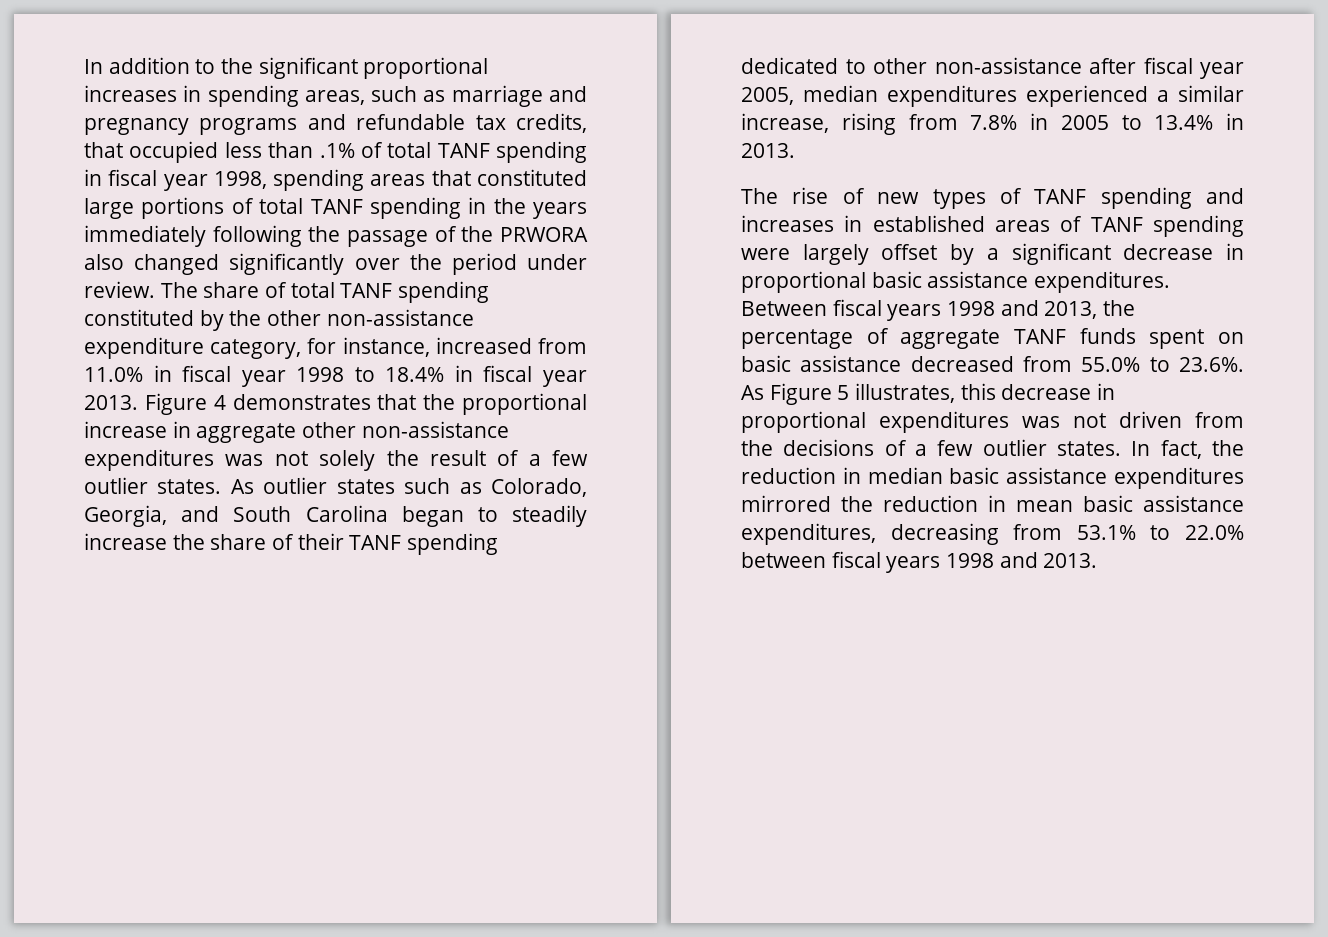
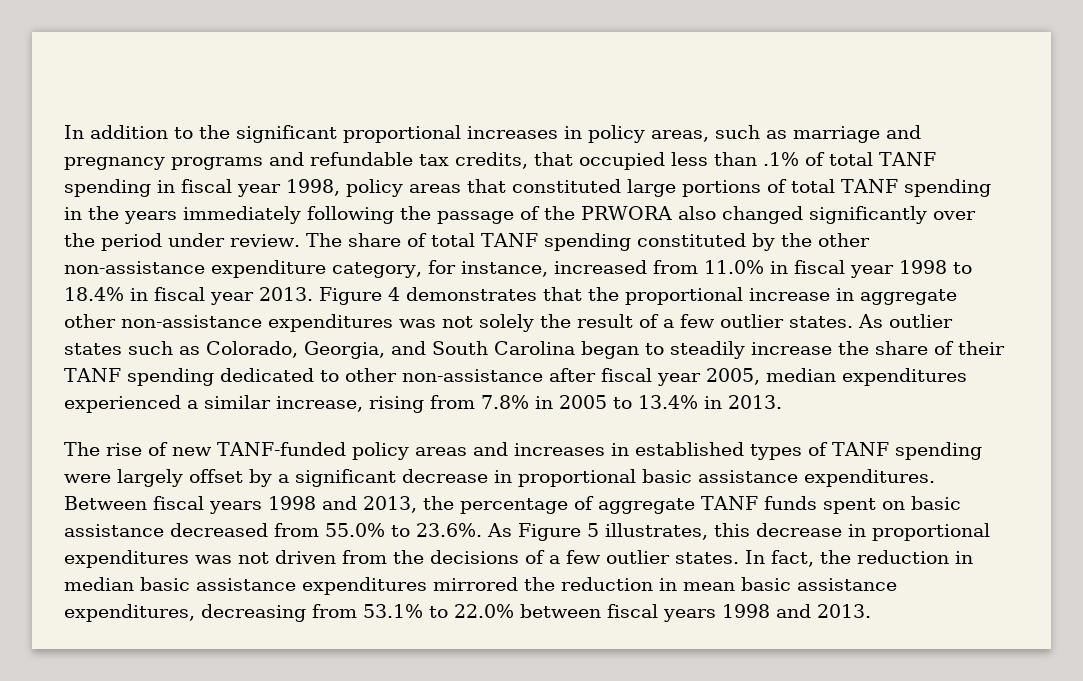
- In addition to the significant proportional increases in spending areas, such as marriage and pregnancy programs and refundable tax credits, that occupied less than .1% of total TANF spending in fiscal year 1998, spending areas that constituted large portions of total TANF spending in the years immediately following the passage of the PRWORA also changed significantly over the period under review.
+ In addition to the significant proportional increases in policy areas, such as marriage and pregnancy programs and refundable tax credits, that occupied less than .1% of total TANF spending in fiscal year 1998, policy areas that constituted large portions of total TANF spending in the years immediately following the passage of the PRWORA also changed significantly over the period under review.
- The rise of new types of TANF spending and increases in established areas of TANF spending were largely offset by a significant decrease in proportional basic assistance expenditures.
+ The rise of new TANF-funded policy areas and increases in established types of TANF spending were largely offset by a significant decrease in proportional basic assistance expenditures.

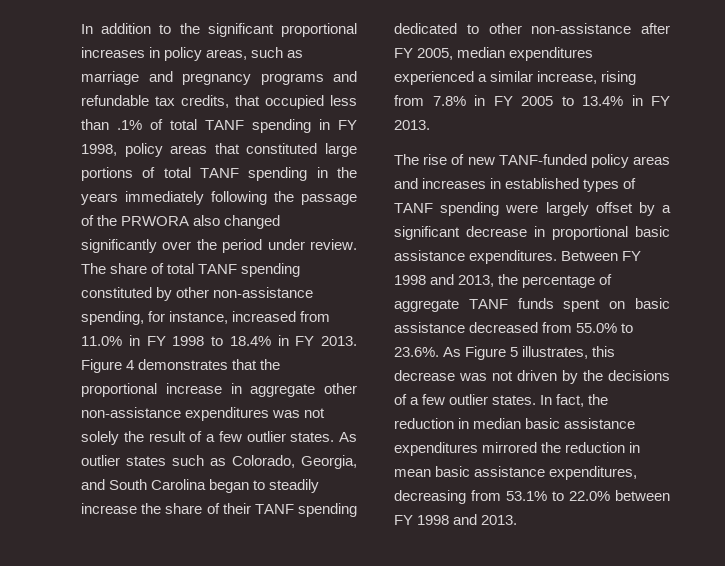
- In addition to the significant proportional increases in policy areas, such as marriage and pregnancy programs and refundable tax credits, that occupied less than .1% of total TANF spending in fiscal year 1998, policy areas that constituted large portions of total TANF spending in the years immediately following the passage of the PRWORA also changed significantly over the period under review.
+ In addition to the significant proportional increases in policy areas, such as marriage and pregnancy programs and refundable tax credits, that occupied less than .1% of total TANF spending in FY 1998, policy areas that constituted large portions of total TANF spending in the years immediately following the passage of the PRWORA also changed significantly over the period under review.
- The share of total TANF spending constituted by the other non-assistance expenditure category, for instance, increased from 11.0% in fiscal year 1998 to 18.4% in fiscal year 2013.
+ The share of total TANF spending constituted by other non-assistance spending, for instance, increased from 11.0% in FY 1998 to 18.4% in FY 2013.
- As outlier states such as Colorado, Georgia, and South Carolina began to steadily increase the share of their TANF spending dedicated to other non-assistance after fiscal year 2005, median expenditures experienced a similar increase, rising from 7.8% in 2005 to 13.4% in 2013.
+ As outlier states such as Colorado, Georgia, and South Carolina began to steadily increase the share of their TANF spending dedicated to other non-assistance after FY 2005, median expenditures experienced a similar increase, rising from 7.8% in FY 2005 to 13.4% in FY 2013.
- Between fiscal years 1998 and 2013, the percentage of aggregate TANF funds spent on basic assistance decreased from 55.0% to 23.6%. As Figure 5 illustrates, this decrease in proportional expenditures was not driven from the decisions of a few outlier states.
+ Between FY 1998 and 2013, the percentage of aggregate TANF funds spent on basic assistance decreased from 55.0% to 23.6%. As Figure 5 illustrates, this decrease was not driven by the decisions of a few outlier states.
- In fact, the reduction in median basic assistance expenditures mirrored the reduction in mean basic assistance expenditures, decreasing from 53.1% to 22.0% between fiscal years 1998 and 2013.
+ In fact, the reduction in median basic assistance expenditures mirrored the reduction in mean basic assistance expenditures, decreasing from 53.1% to 22.0% between FY 1998 and 2013.

